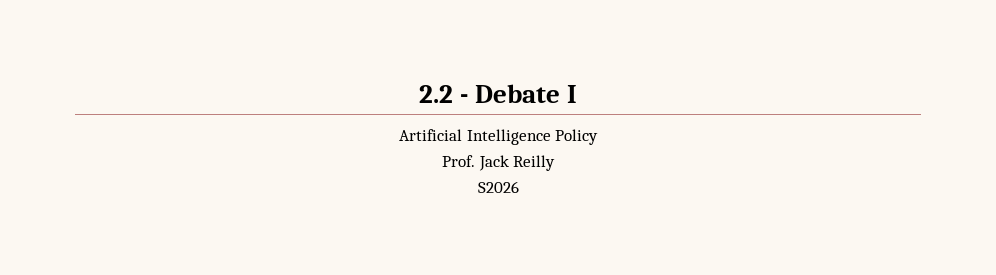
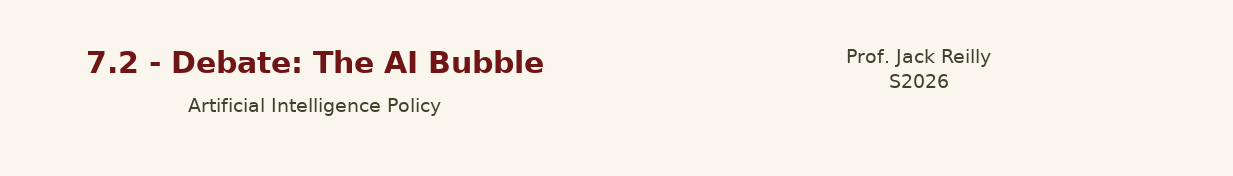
- 2.2 - Debate I
+ 7.2 - Debate: The AI Bubble

